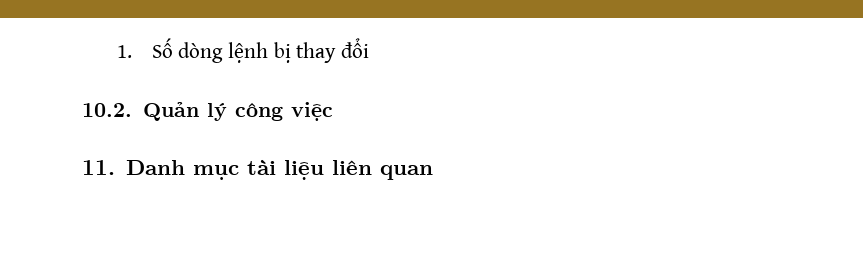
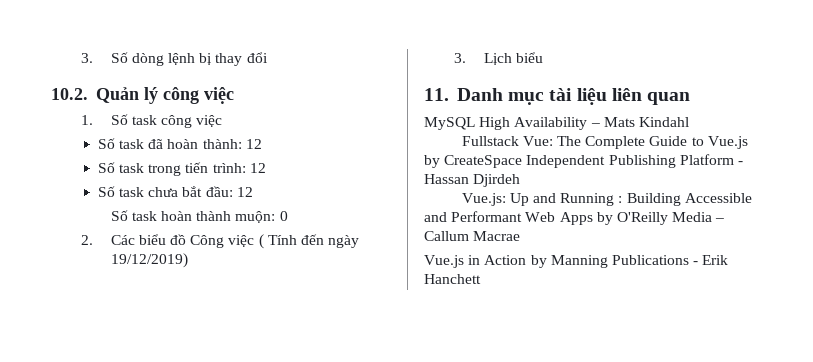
- 1. Số dòng lệnh bị thay đổi
+ 3. Số dòng lệnh bị thay đổi
+ 1. Số task công việc
+ Số task đã hoàn thành: 12
+ Số task trong tiến trình: 12
+ Số task chưa bắt đầu: 12
+ Số task hoàn thành muộn: 0
+ 2. Các biểu đồ Công việc ( Tính đến ngày 19/12/2019)
+ 3. Lịch biểu
+ MySQL High Availability – Mats Kindahl
+ Fullstack Vue: The Complete Guide to Vue.js by CreateSpace Independent Publishing Platform - Hassan Djirdeh
+ Vue.js: Up and Running : Building Accessible and Performant Web Apps by O'Reilly Media – Callum Macrae
+ Vue.js in Action by Manning Publications - Erik Hanchett

